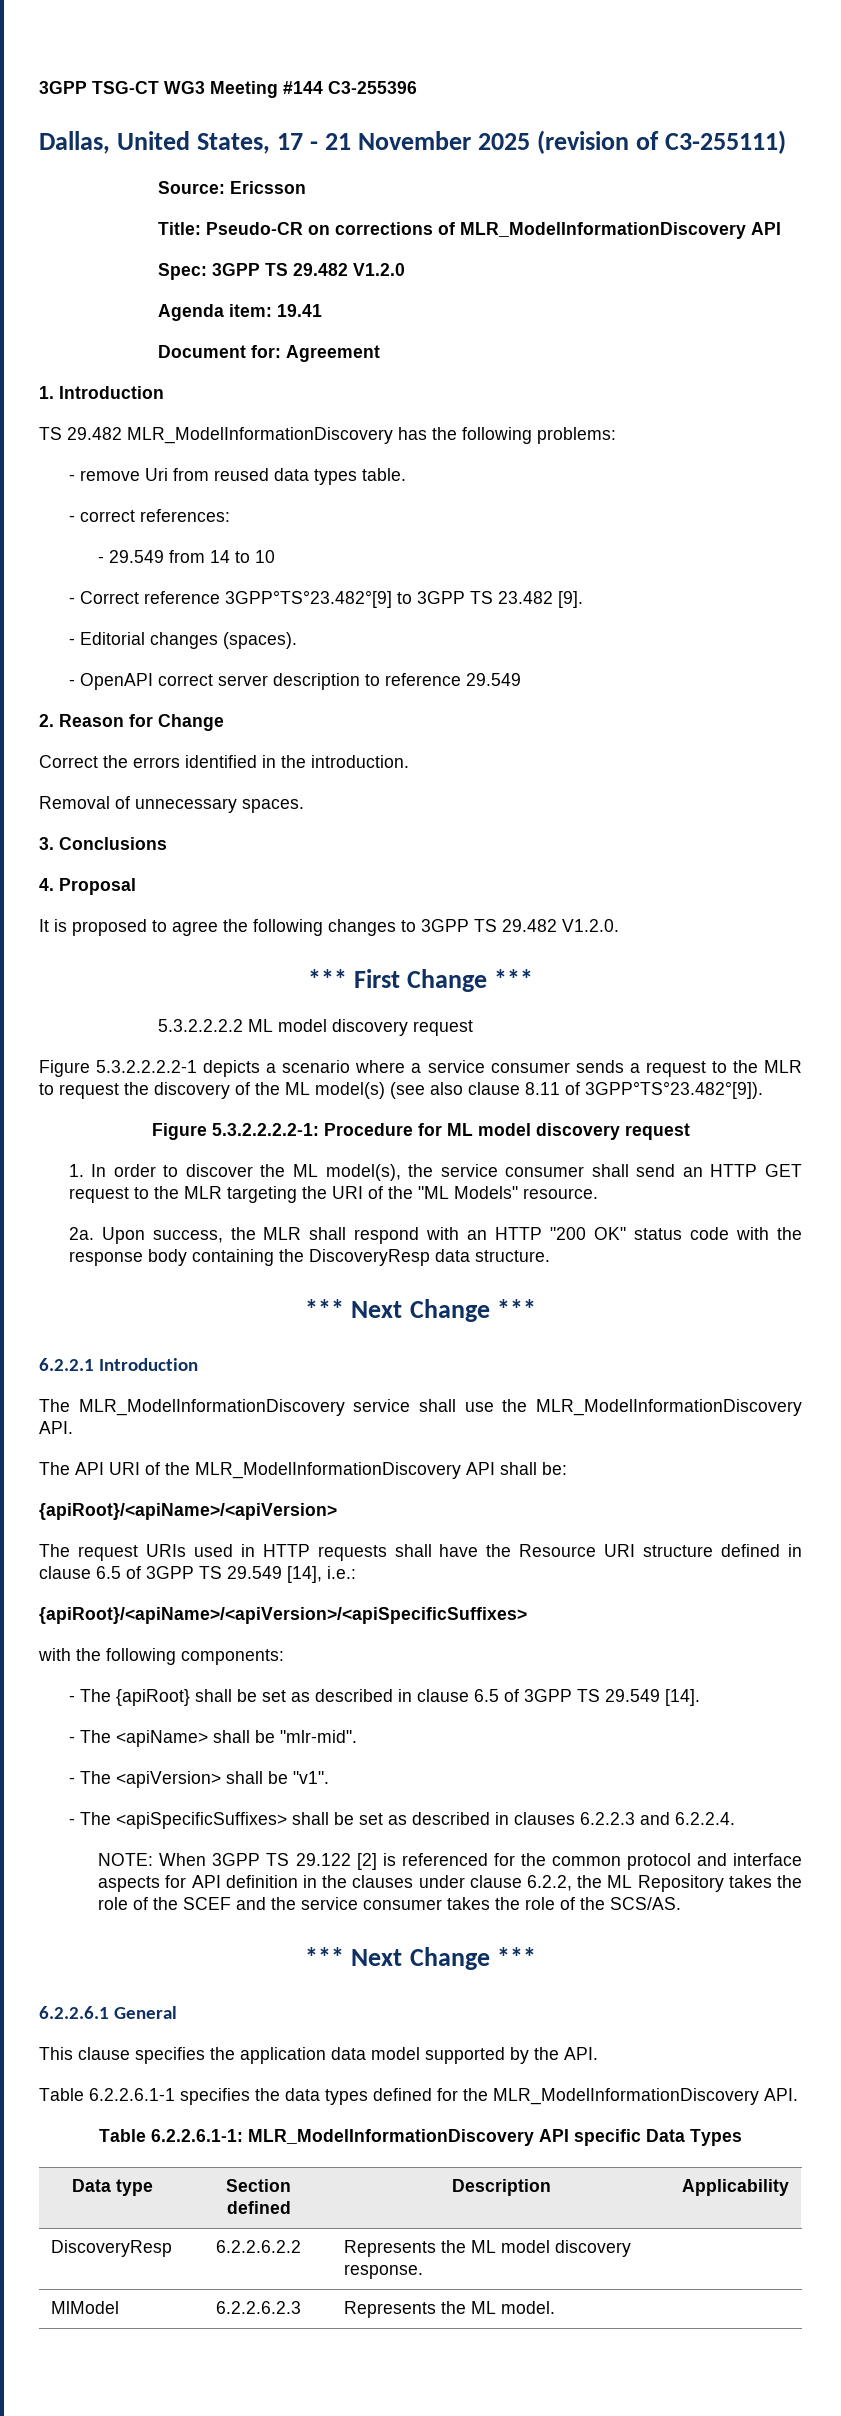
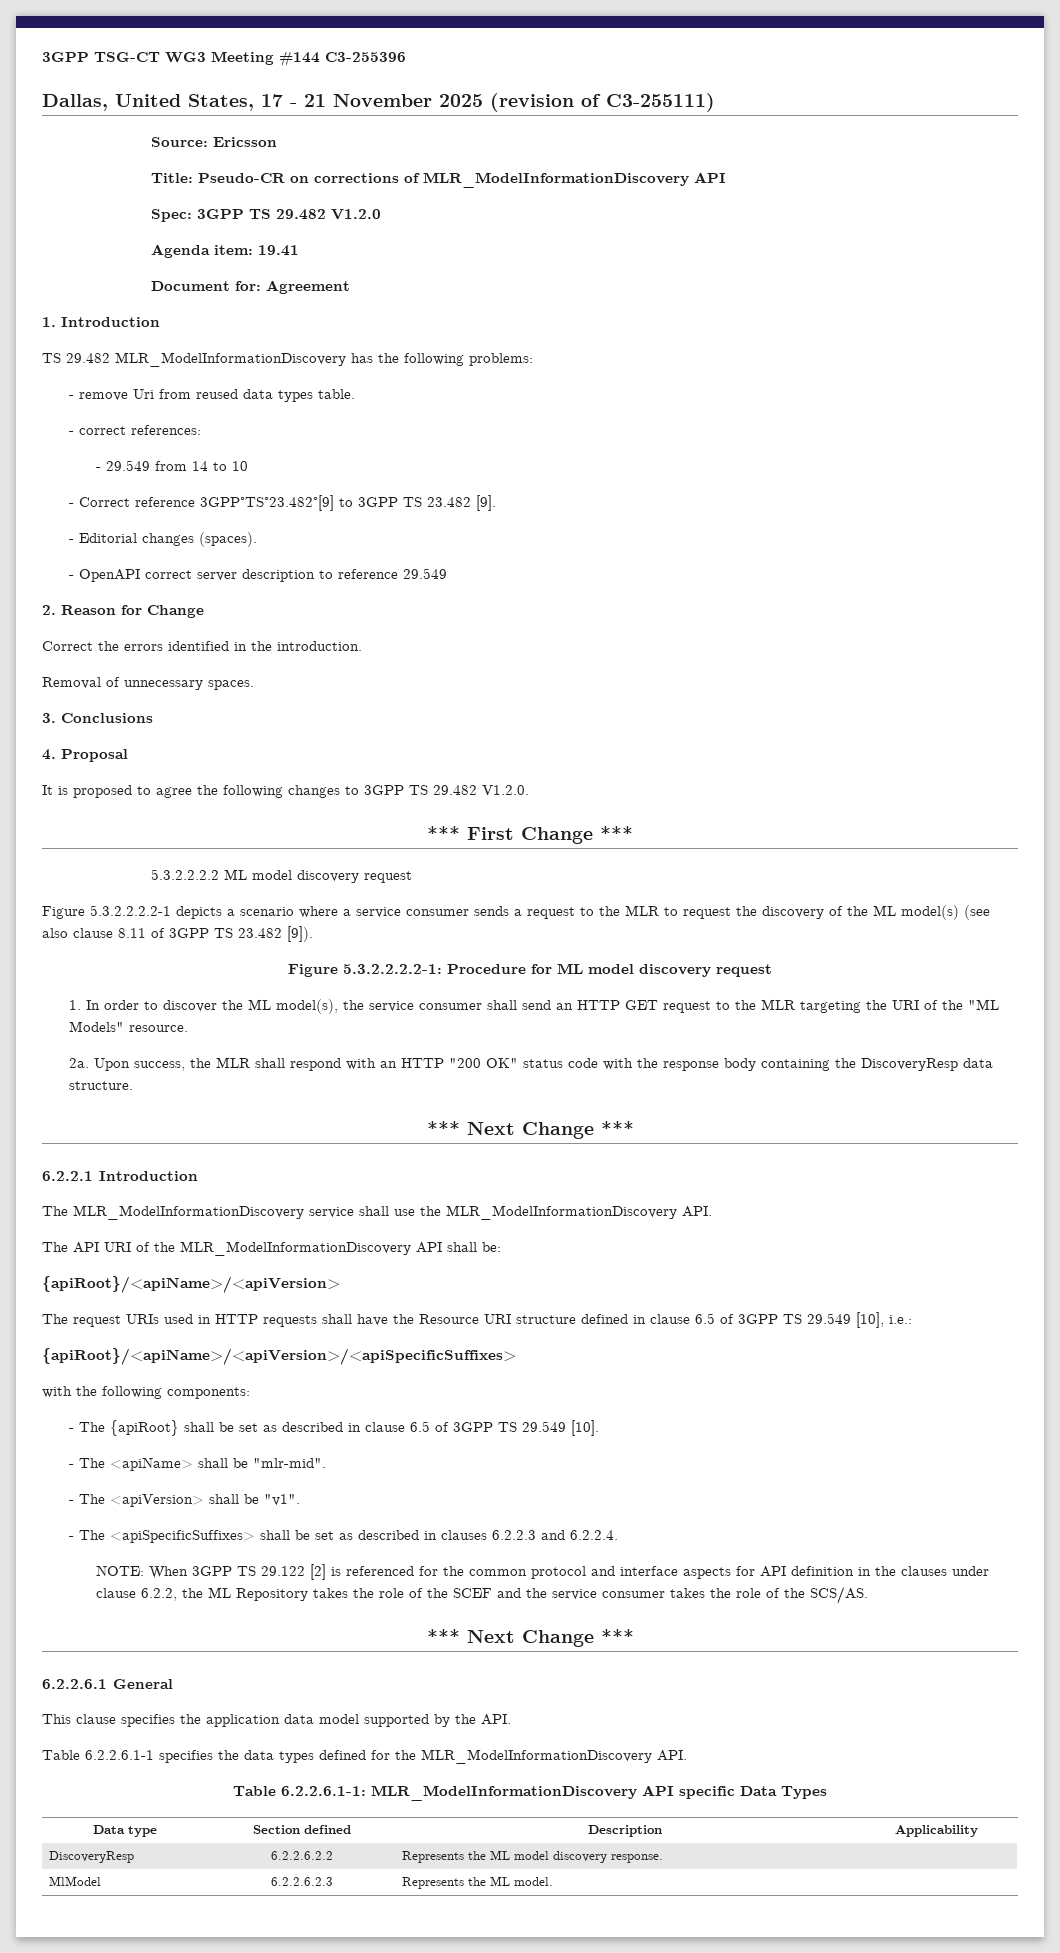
- Figure 5.3.2.2.2.2-1 depicts a scenario where a service consumer sends a request to the MLR to request the discovery of the ML model(s) (see also clause 8.11 of 3GPP°TS°23.482°[9]).
+ Figure 5.3.2.2.2.2-1 depicts a scenario where a service consumer sends a request to the MLR to request the discovery of the ML model(s) (see also clause 8.11 of 3GPP TS 23.482 [9]).
- The request URIs used in HTTP requests shall have the Resource URI structure defined in clause 6.5 of 3GPP TS 29.549 [14], i.e.:
+ The request URIs used in HTTP requests shall have the Resource URI structure defined in clause 6.5 of 3GPP TS 29.549 [10], i.e.:
- - The {apiRoot} shall be set as described in clause 6.5 of 3GPP TS 29.549 [14].
+ - The {apiRoot} shall be set as described in clause 6.5 of 3GPP TS 29.549 [10].

